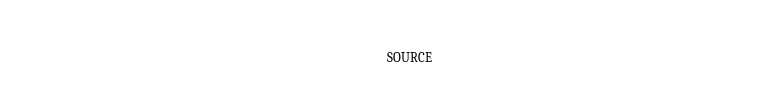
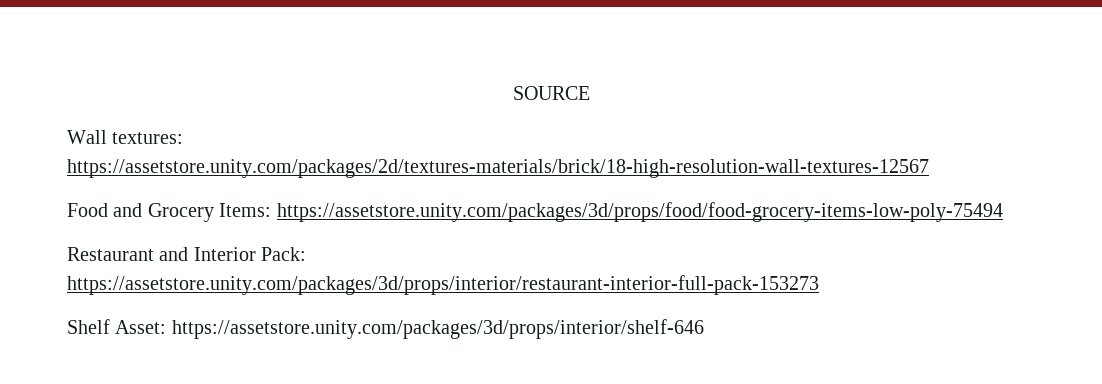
+ Wall textures: https://assetstore.unity.com/packages/2d/textures-materials/brick/18-high-resolution-wall-textures-12567
+ Food and Grocery Items: https://assetstore.unity.com/packages/3d/props/food/food-grocery-items-low-poly-75494
+ Restaurant and Interior Pack: https://assetstore.unity.com/packages/3d/props/interior/restaurant-interior-full-pack-153273
+ Shelf Asset: https://assetstore.unity.com/packages/3d/props/interior/shelf-646

